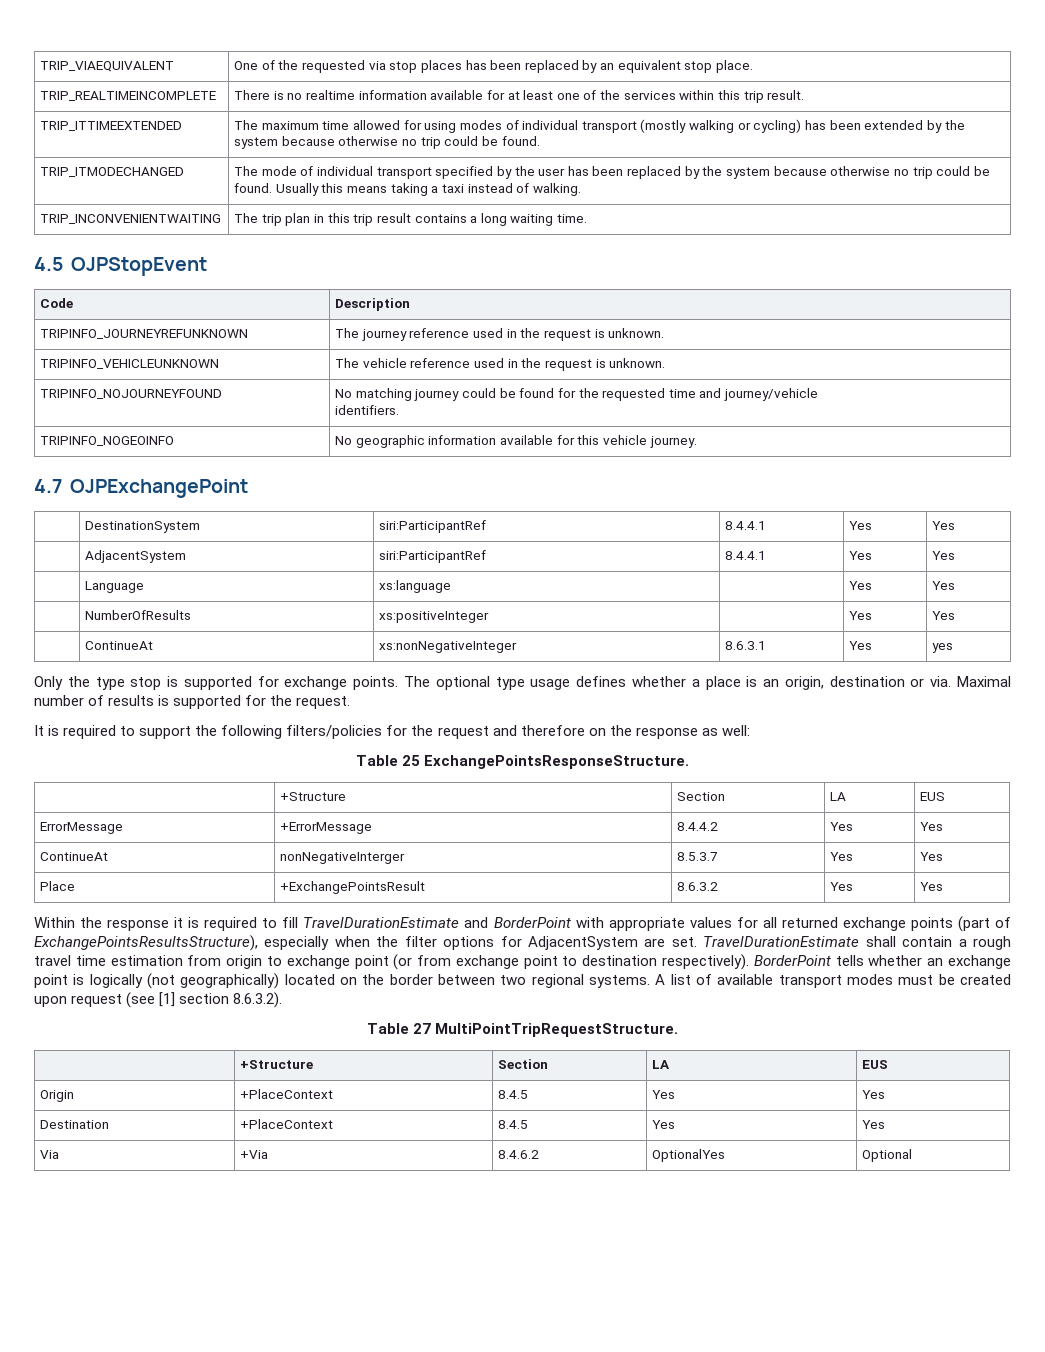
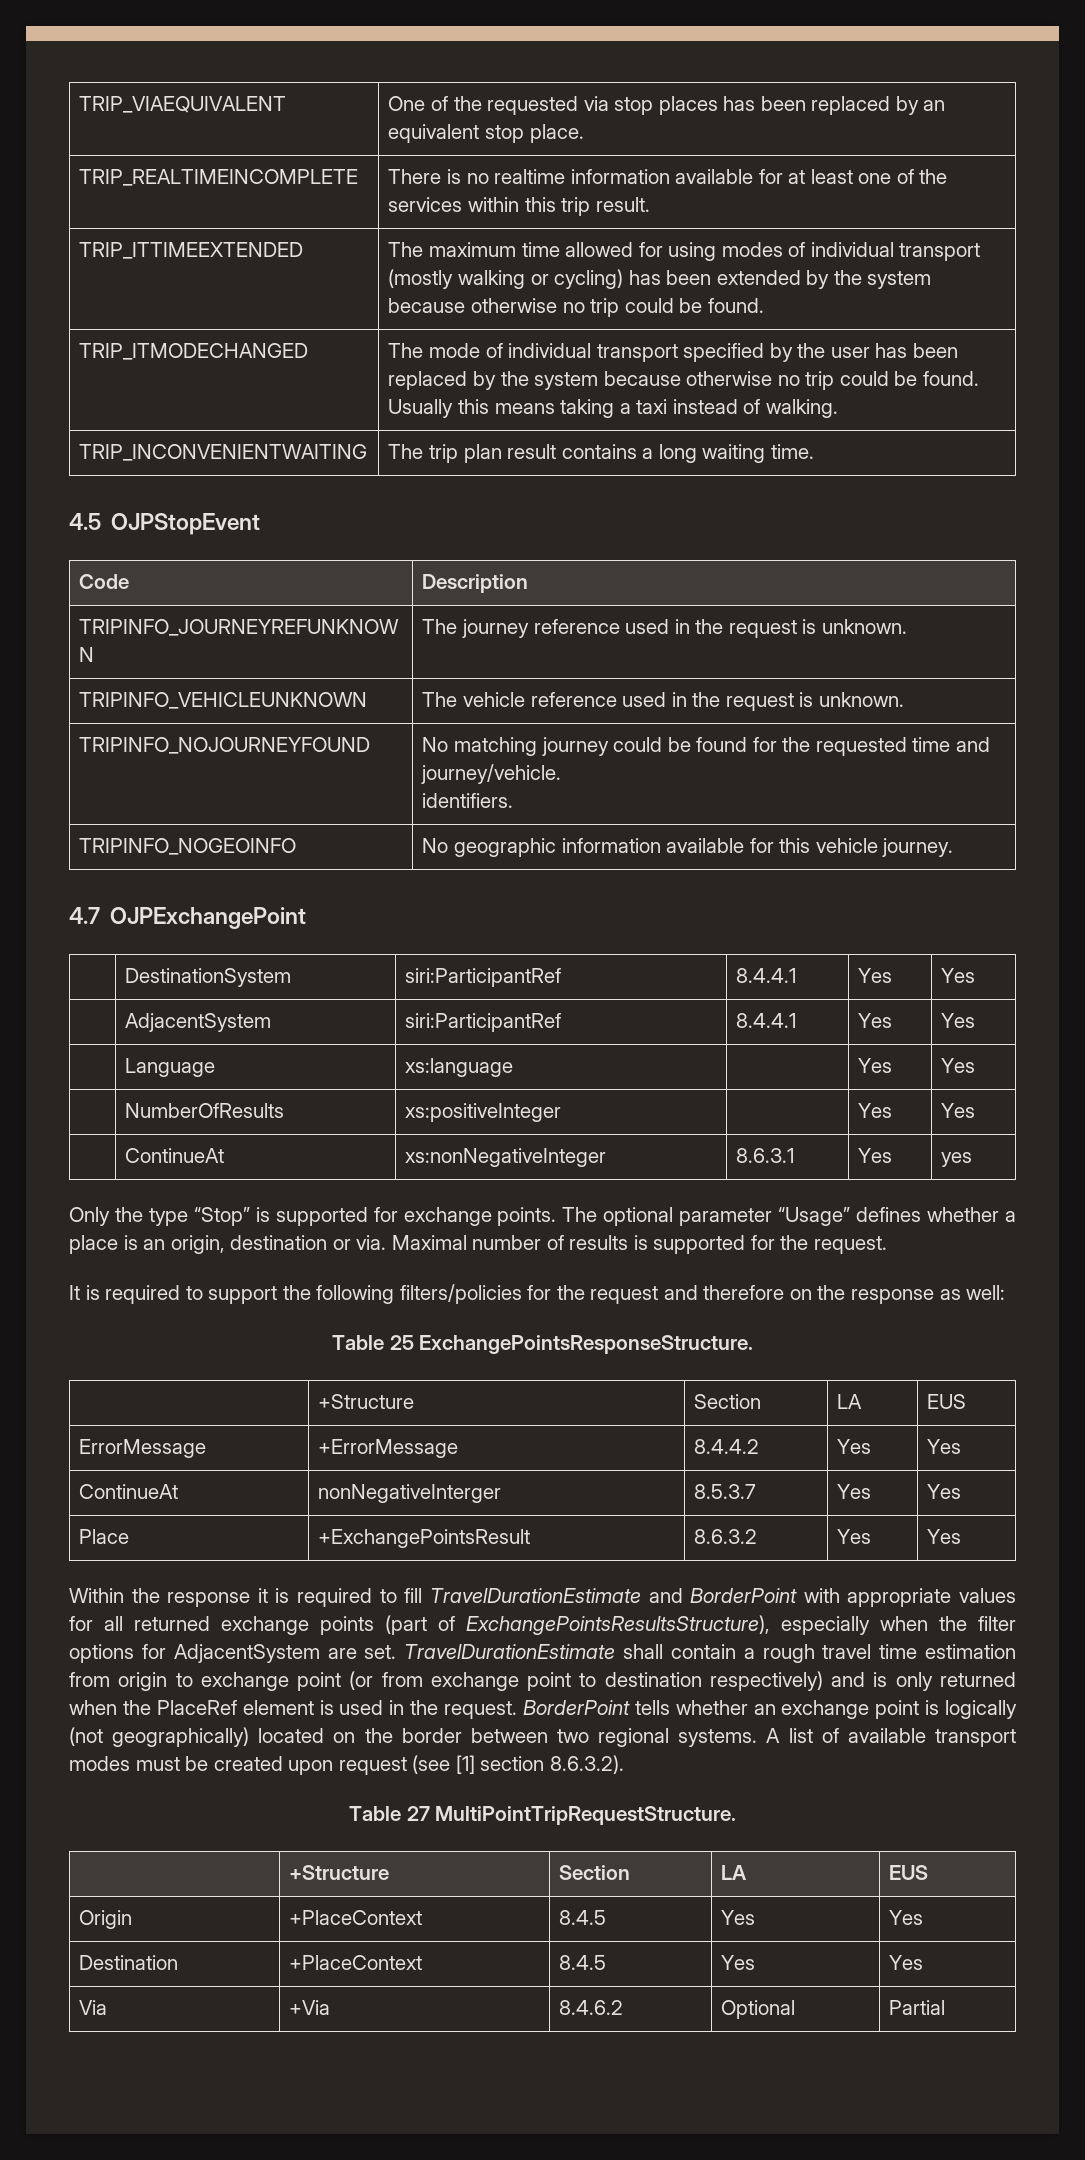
- TRIP_INCONVENIENTWAITING | The trip plan in this trip result contains a long waiting time.
+ TRIP_INCONVENIENTWAITING | The trip plan result contains a long waiting time.
- TRIPINFO_NOJOURNEYFOUND | No matching journey could be found for the requested time and journey/vehicle
+ TRIPINFO_NOJOURNEYFOUND | No matching journey could be found for the requested time and journey/vehicle.
- Only the type stop is supported for exchange points.
+ Only the type “Stop” is supported for exchange points.
- The optional type usage defines whether a place is an origin, destination or via.
+ The optional parameter “Usage” defines whether a place is an origin, destination or via.
- TravelDurationEstimate shall contain a rough travel time estimation from origin to exchange point (or from exchange point to destination respectively).
+ TravelDurationEstimate shall contain a rough travel time estimation from origin to exchange point (or from exchange point to destination respectively) and is only returned when the PlaceRef element is used in the request.
- Via | +Via | 8.4.6.2 | OptionalYes | Optional
+ Via | +Via | 8.4.6.2 | Optional | Partial

